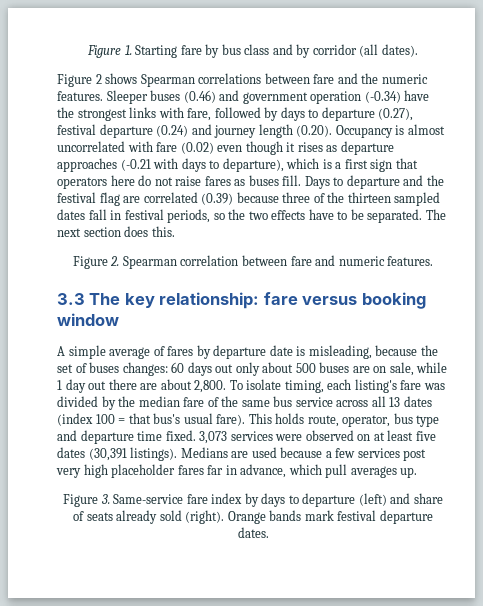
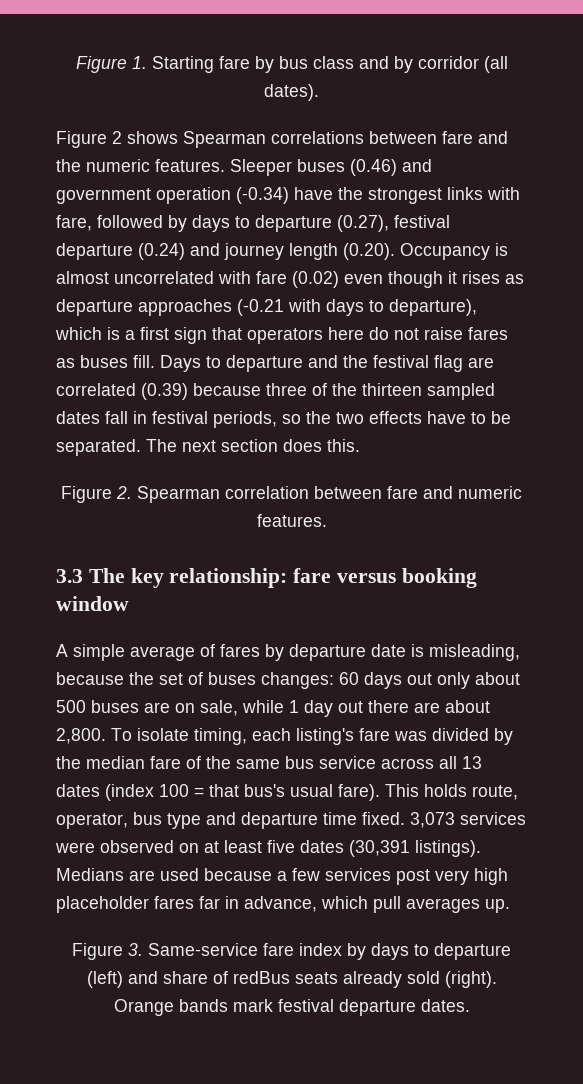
- Figure 3. Same-service fare index by days to departure (left) and share of seats already sold (right).
+ Figure 3. Same-service fare index by days to departure (left) and share of redBus seats already sold (right).

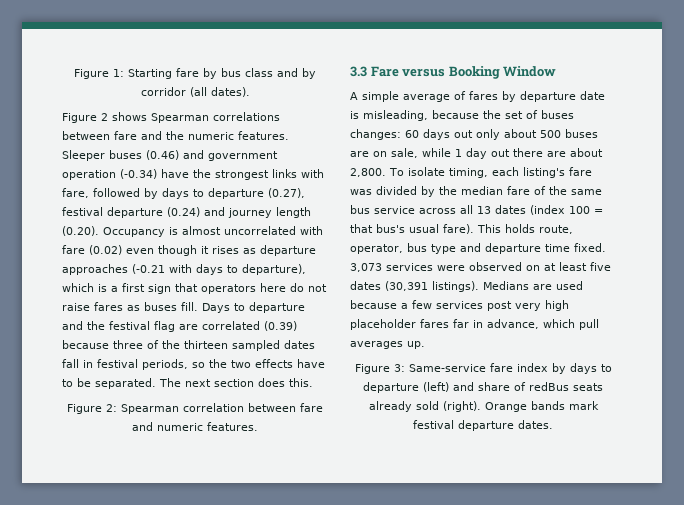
- Figure 1. Starting fare by bus class and by corridor (all dates).
+ Figure 1: Starting fare by bus class and by corridor (all dates).
- Figure 2. Spearman correlation between fare and numeric features.
+ Figure 2: Spearman correlation between fare and numeric features.
- 3.3 The key relationship: fare versus booking window
+ 3.3 Fare versus Booking Window
- Figure 3. Same-service fare index by days to departure (left) and share of redBus seats already sold (right).
+ Figure 3: Same-service fare index by days to departure (left) and share of redBus seats already sold (right).

